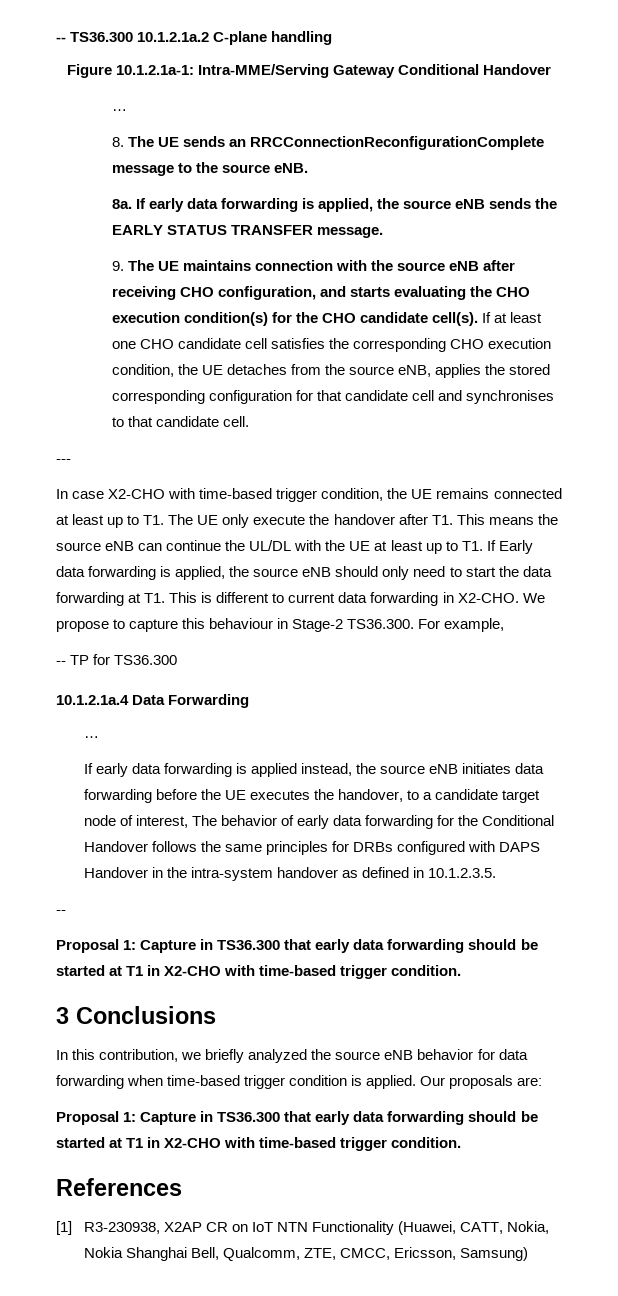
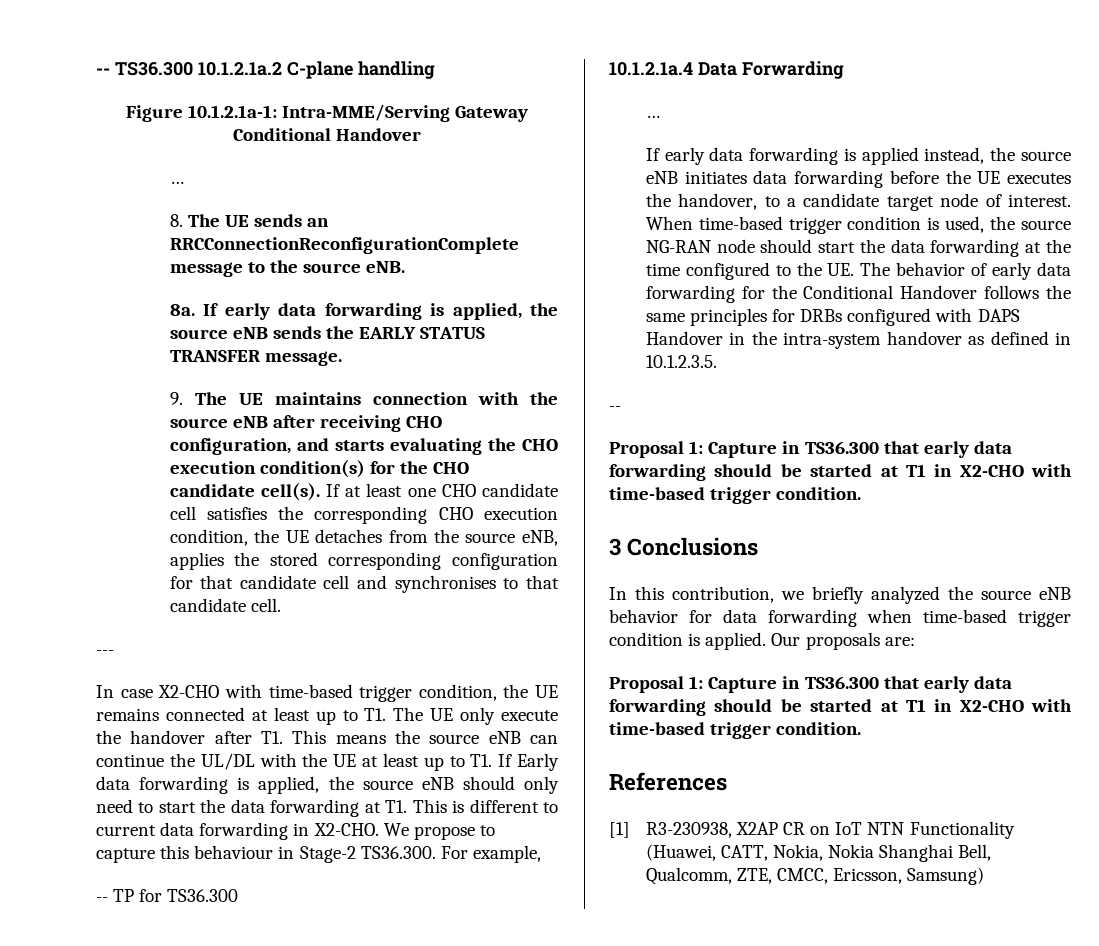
- If early data forwarding is applied instead, the source eNB initiates data forwarding before the UE executes the handover, to a candidate target node of interest, The behavior of early data forwarding for the Conditional Handover follows the same principles for DRBs configured with DAPS Handover in the intra-system handover as defined in 10.1.2.3.5.
+ If early data forwarding is applied instead, the source eNB initiates data forwarding before the UE executes the handover, to a candidate target node of interest. When time-based trigger condition is used, the source NG-RAN node should start the data forwarding at the time configured to the UE. The behavior of early data forwarding for the Conditional Handover follows the same principles for DRBs configured with DAPS Handover in the intra-system handover as defined in 10.1.2.3.5.

